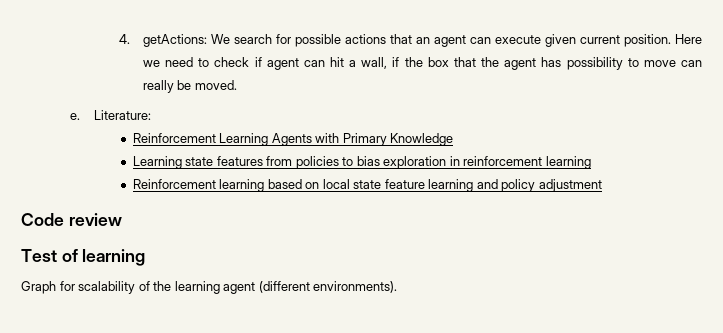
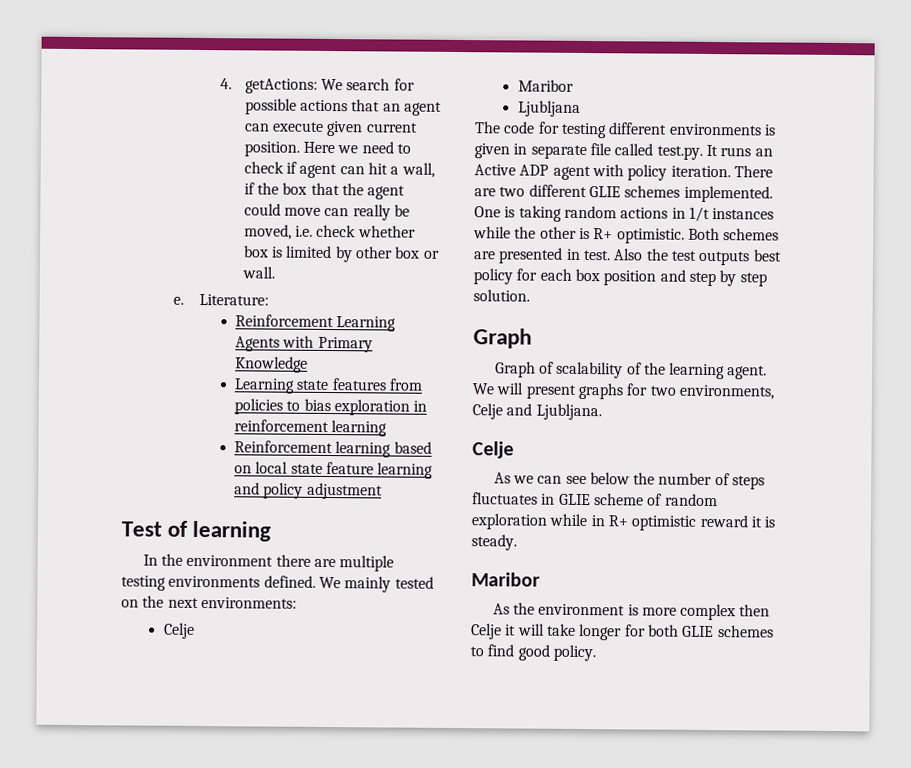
- Here we need to check if agent can hit a wall, if the box that the agent has possibility to move can really be moved.
+ Here we need to check if agent can hit a wall, if the box that the agent could move can really be moved, i.e. check whether box is limited by other box or wall.
- Code review
- Graph for scalability of the learning agent (different environments).
+ In the environment there are multiple testing environments defined. We mainly tested on the next environments:
+ Celje
+ Maribor
+ Ljubljana
+ The code for testing different environments is given in separate file called test.py. It runs an Active ADP agent with policy iteration. There are two different GLIE schemes implemented. One is taking random actions in 1/t instances while the other is R+ optimistic. Both schemes are presented in test. Also the test outputs best policy for each box position and step by step solution.
+ Graph
+ Graph of scalability of the learning agent. We will present graphs for two environments, Celje and Ljubljana.
+ Celje
+ As we can see below the number of steps fluctuates in GLIE scheme of random exploration while in R+ optimistic reward it is steady.
+ Maribor
+ As the environment is more complex then Celje it will take longer for both GLIE schemes to find good policy.

